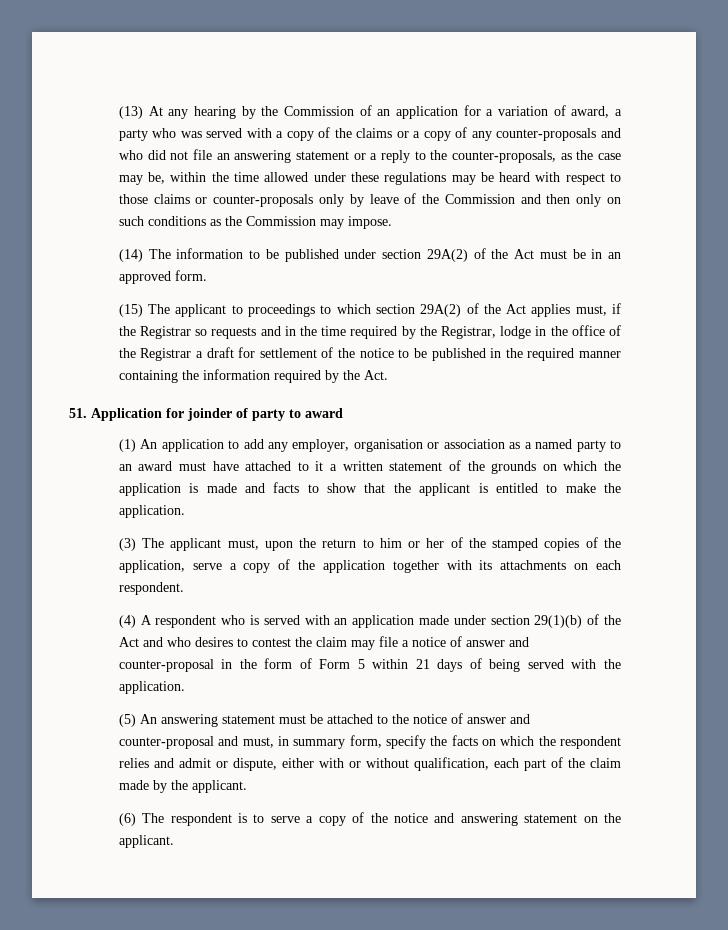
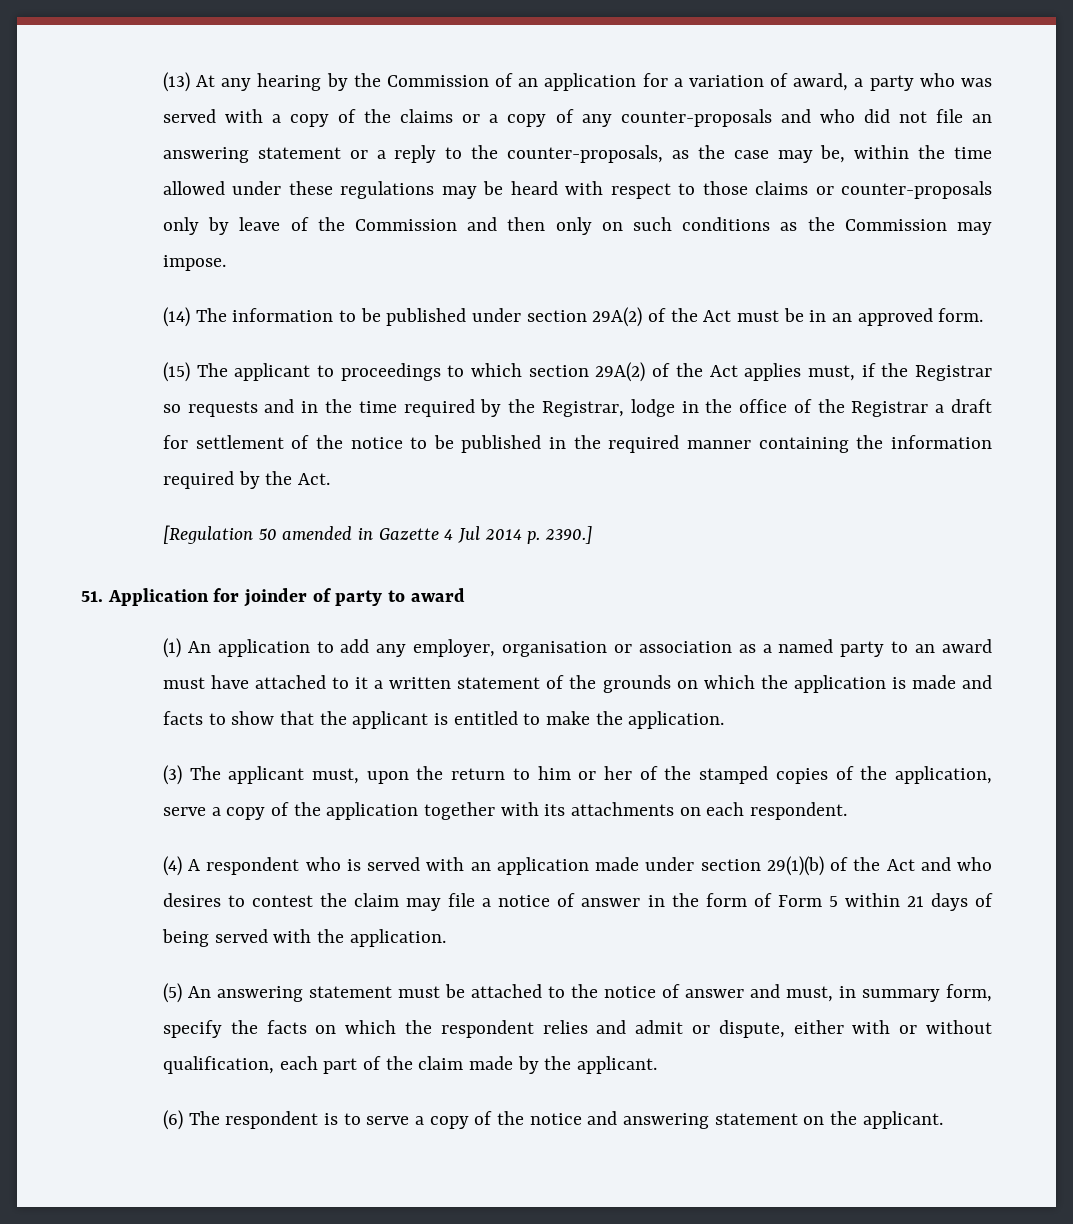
+ [Regulation 50 amended in Gazette 4 Jul 2014 p. 2390.]
- (4) A respondent who is served with an application made under section 29(1)(b) of the Act and who desires to contest the claim may file a notice of answer and counter-proposal in the form of Form 5 within 21 days of being served with the application.
+ (4) A respondent who is served with an application made under section 29(1)(b) of the Act and who desires to contest the claim may file a notice of answer in the form of Form 5 within 21 days of being served with the application.
- (5) An answering statement must be attached to the notice of answer and counter-proposal and must, in summary form, specify the facts on which the respondent relies and admit or dispute, either with or without qualification, each part of the claim made by the applicant.
+ (5) An answering statement must be attached to the notice of answer and must, in summary form, specify the facts on which the respondent relies and admit or dispute, either with or without qualification, each part of the claim made by the applicant.

